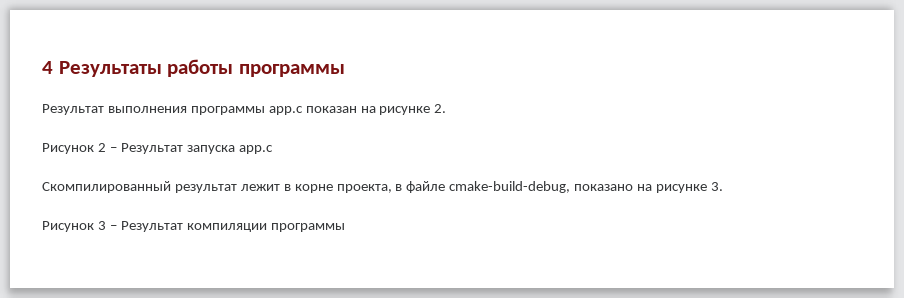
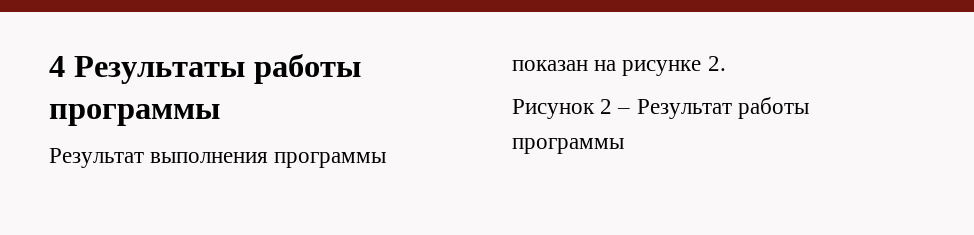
- Результат выполнения программы app.c показан на рисунке 2.
+ Результат выполнения программы показан на рисунке 2.
- Рисунок 2 – Результат запуска app.c
- Скомпилированный результат лежит в корне проекта, в файле cmake-build-debug, показано на рисунке 3.
- Рисунок 3 – Результат компиляции программы
+ Рисунок 2 – Результат работы программы

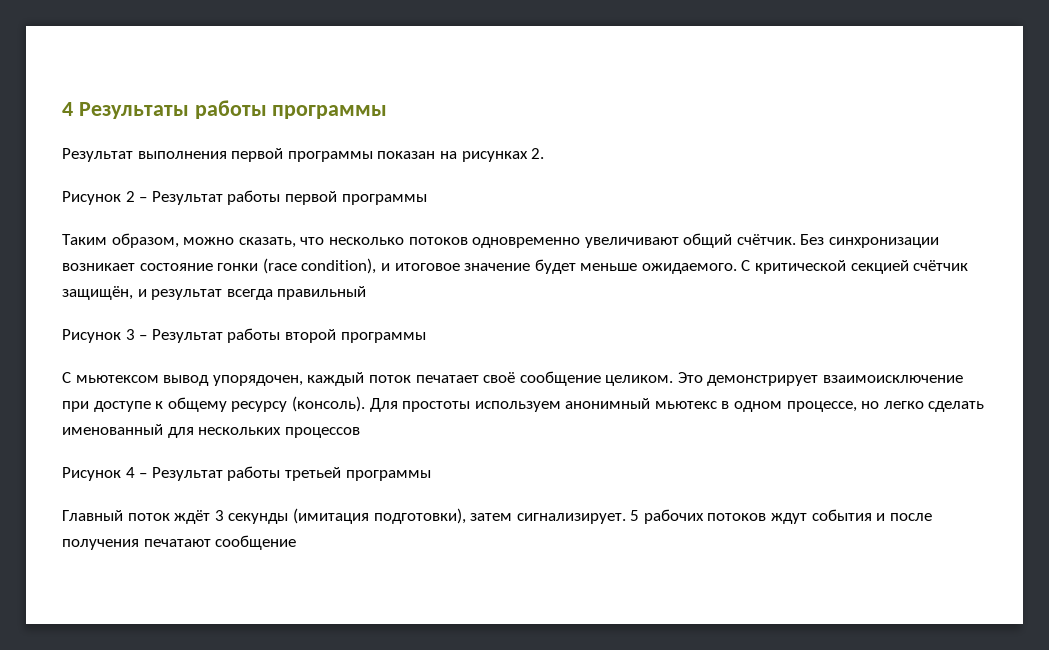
- Результат выполнения программы показан на рисунке 2.
+ Результат выполнения первой программы показан на рисунках 2.
- Рисунок 2 – Результат работы программы
+ Рисунок 2 – Результат работы первой программы
+ Таким образом, можно сказать, что несколько потоков одновременно увеличивают общий счётчик. Без синхронизации возникает состояние гонки (race condition), и итоговое значение будет меньше ожидаемого. С критической секцией счётчик защищён, и результат всегда правильный
+ Рисунок 3 – Результат работы второй программы
+ С мьютексом вывод упорядочен, каждый поток печатает своё сообщение целиком. Это демонстрирует взаимоисключение при доступе к общему ресурсу (консоль). Для простоты используем анонимный мьютекс в одном процессе, но легко сделать именованный для нескольких процессов
+ Рисунок 4 – Результат работы третьей программы
+ Главный поток ждёт 3 секунды (имитация подготовки), затем сигнализирует. 5 рабочих потоков ждут события и после получения печатают сообщение

